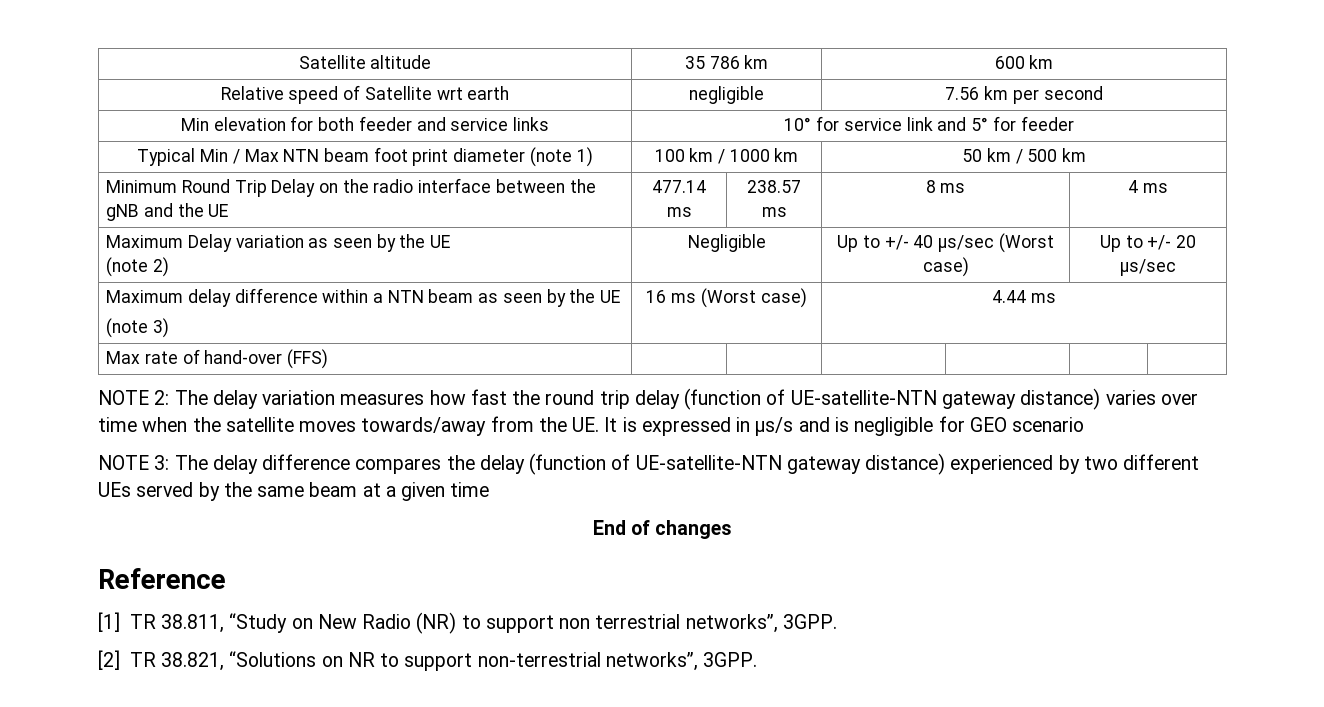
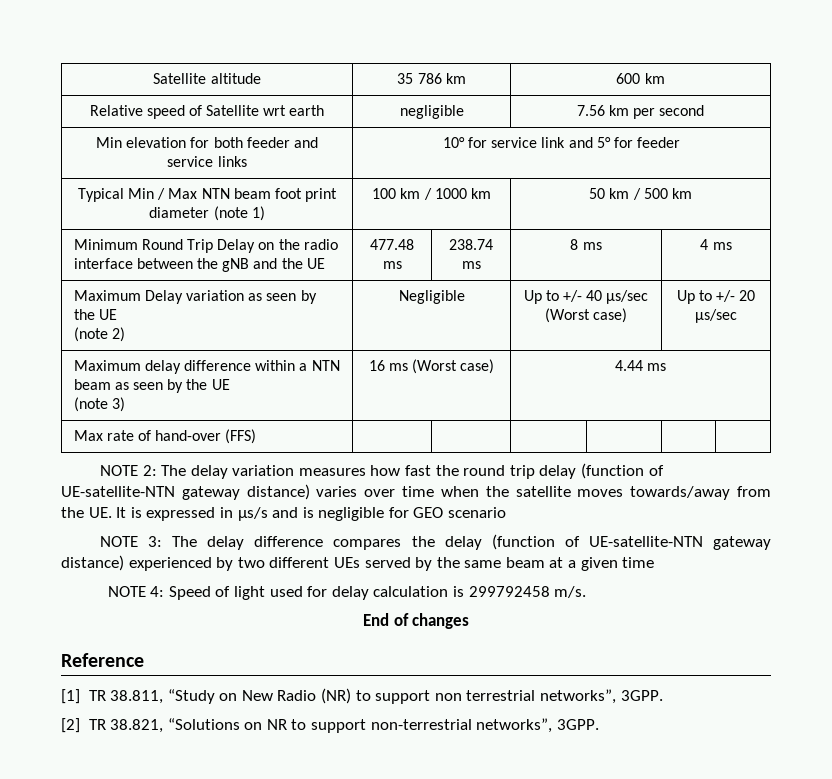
- Minimum Round Trip Delay on the radio interface between the gNB and the UE | 477.14 ms | 238.57 ms | 8 ms | 4 ms
+ Minimum Round Trip Delay on the radio interface between the gNB and the UE | 477.48 ms | 238.74 ms | 8 ms | 4 ms
+ NOTE 4: Speed of light used for delay calculation is 299792458 m/s.

